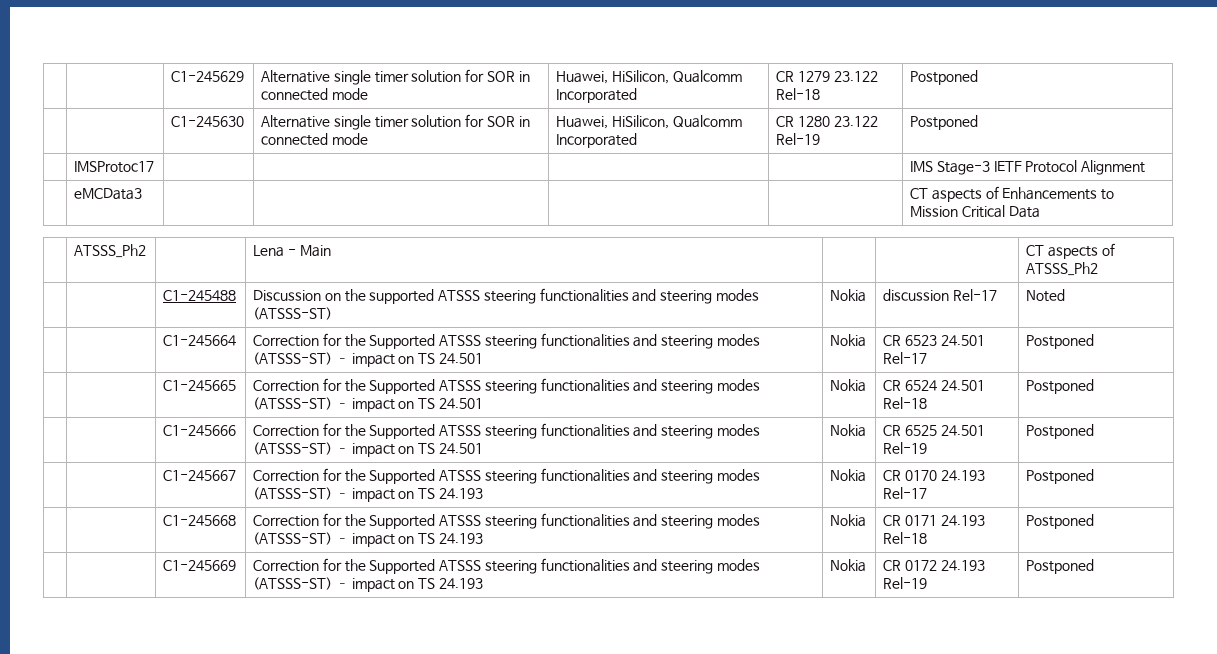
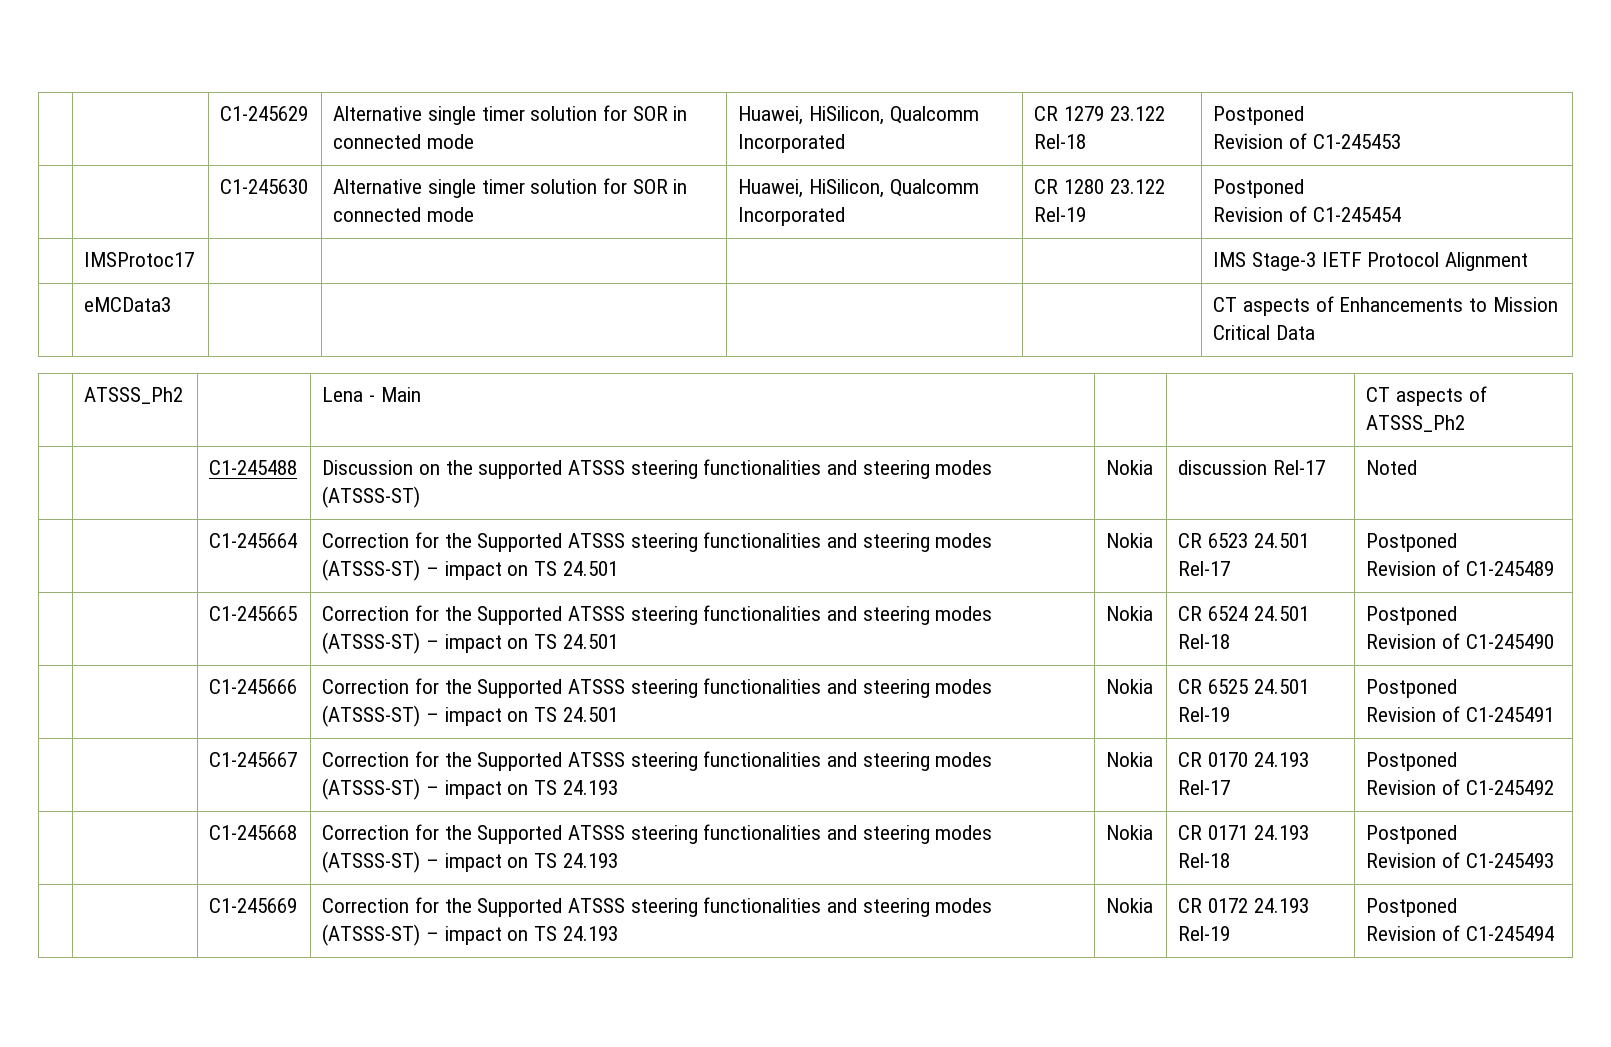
  | | C1-245629 | Alternative single timer solution for SOR in connected mode | Huawei, HiSilicon, Qualcomm Incorporated | CR 1279 23.122 Rel-18 | Postponed
+ Revision of C1-245453
  | | C1-245630 | Alternative single timer solution for SOR in connected mode | Huawei, HiSilicon, Qualcomm Incorporated | CR 1280 23.122 Rel-19 | Postponed
+ Revision of C1-245454
  | | C1-245664 | Correction for the Supported ATSSS steering functionalities and steering modes (ATSSS-ST) – impact on TS 24.501 | Nokia | CR 6523 24.501 Rel-17 | Postponed
+ Revision of C1-245489
  | | C1-245665 | Correction for the Supported ATSSS steering functionalities and steering modes (ATSSS-ST) – impact on TS 24.501 | Nokia | CR 6524 24.501 Rel-18 | Postponed
+ Revision of C1-245490
  | | C1-245666 | Correction for the Supported ATSSS steering functionalities and steering modes (ATSSS-ST) – impact on TS 24.501 | Nokia | CR 6525 24.501 Rel-19 | Postponed
+ Revision of C1-245491
  | | C1-245667 | Correction for the Supported ATSSS steering functionalities and steering modes (ATSSS-ST) – impact on TS 24.193 | Nokia | CR 0170 24.193 Rel-17 | Postponed
+ Revision of C1-245492
  | | C1-245668 | Correction for the Supported ATSSS steering functionalities and steering modes (ATSSS-ST) – impact on TS 24.193 | Nokia | CR 0171 24.193 Rel-18 | Postponed
+ Revision of C1-245493
  | | C1-245669 | Correction for the Supported ATSSS steering functionalities and steering modes (ATSSS-ST) – impact on TS 24.193 | Nokia | CR 0172 24.193 Rel-19 | Postponed
+ Revision of C1-245494

